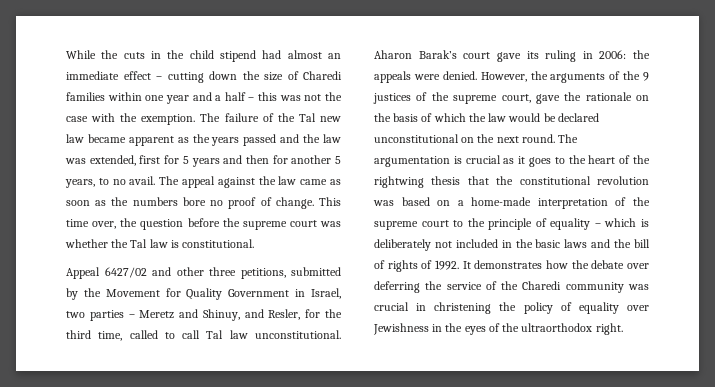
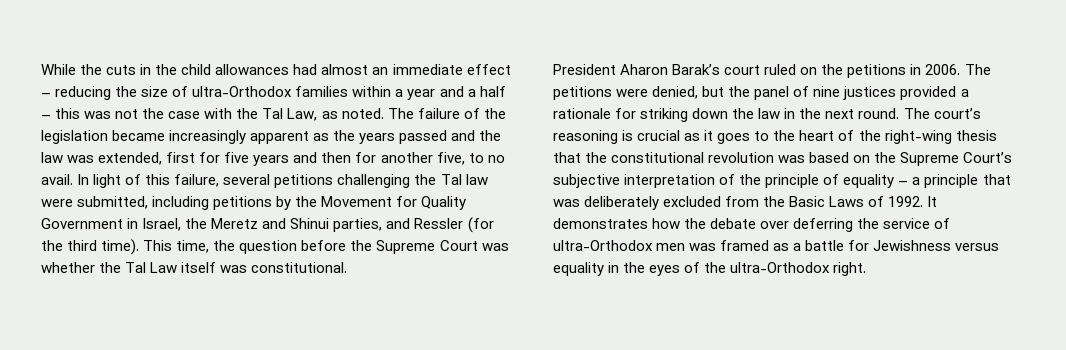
- While the cuts in the child stipend had almost an immediate effect – cutting down the size of Charedi families within one year and a half – this was not the case with the exemption. The failure of the Tal new law became apparent as the years passed and the law was extended, first for 5 years and then for another 5 years, to no avail.
+ While the cuts in the child allowances had almost an immediate effect – reducing the size of ultra-Orthodox families within a year and a half – this was not the case with the Tal Law, as noted. The failure of the legislation became increasingly apparent as the years passed and the law was extended, first for five years and then for another five, to no avail.
- The appeal against the law came as soon as the numbers bore no proof of change. This time over, the question before the supreme court was whether the Tal law is constitutional.
- Appeal 6427/02 and other three petitions, submitted by the Movement for Quality Government in Israel, two parties – Meretz and Shinuy, and Resler, for the third time, called to call Tal law unconstitutional. Aharon Barak’s court gave its ruling in 2006: the appeals were denied. However, the arguments of the 9 justices of the supreme court, gave the rationale on the basis of which the law would be declared unconstitutional on the next round.
+ In light of this failure, several petitions challenging the Tal law were submitted, including petitions by the Movement for Quality Government in Israel, the Meretz and Shinui parties, and Ressler (for the third time). This time, the question before the Supreme Court was whether the Tal Law itself was constitutional.
+ President Aharon Barak’s court ruled on the petitions in 2006. The petitions were denied, but the panel of nine justices provided a rationale for striking down the law in the next round.
- The argumentation is crucial as it goes to the heart of the rightwing thesis that the constitutional revolution was based on a home-made interpretation of the supreme court to the principle of equality – which is deliberately not included in the basic laws and the bill of rights of 1992.
+ The court’s reasoning is crucial as it goes to the heart of the right-wing thesis that the constitutional revolution was based on the Supreme Court’s subjective interpretation of the principle of equality – a principle that was deliberately excluded from the Basic Laws of 1992.
- It demonstrates how the debate over deferring the service of the Charedi community was crucial in christening the policy of equality over Jewishness in the eyes of the ultraorthodox right.
+ It demonstrates how the debate over deferring the service of ultra-Orthodox men was framed as a battle for Jewishness versus equality in the eyes of the ultra-Orthodox right.

